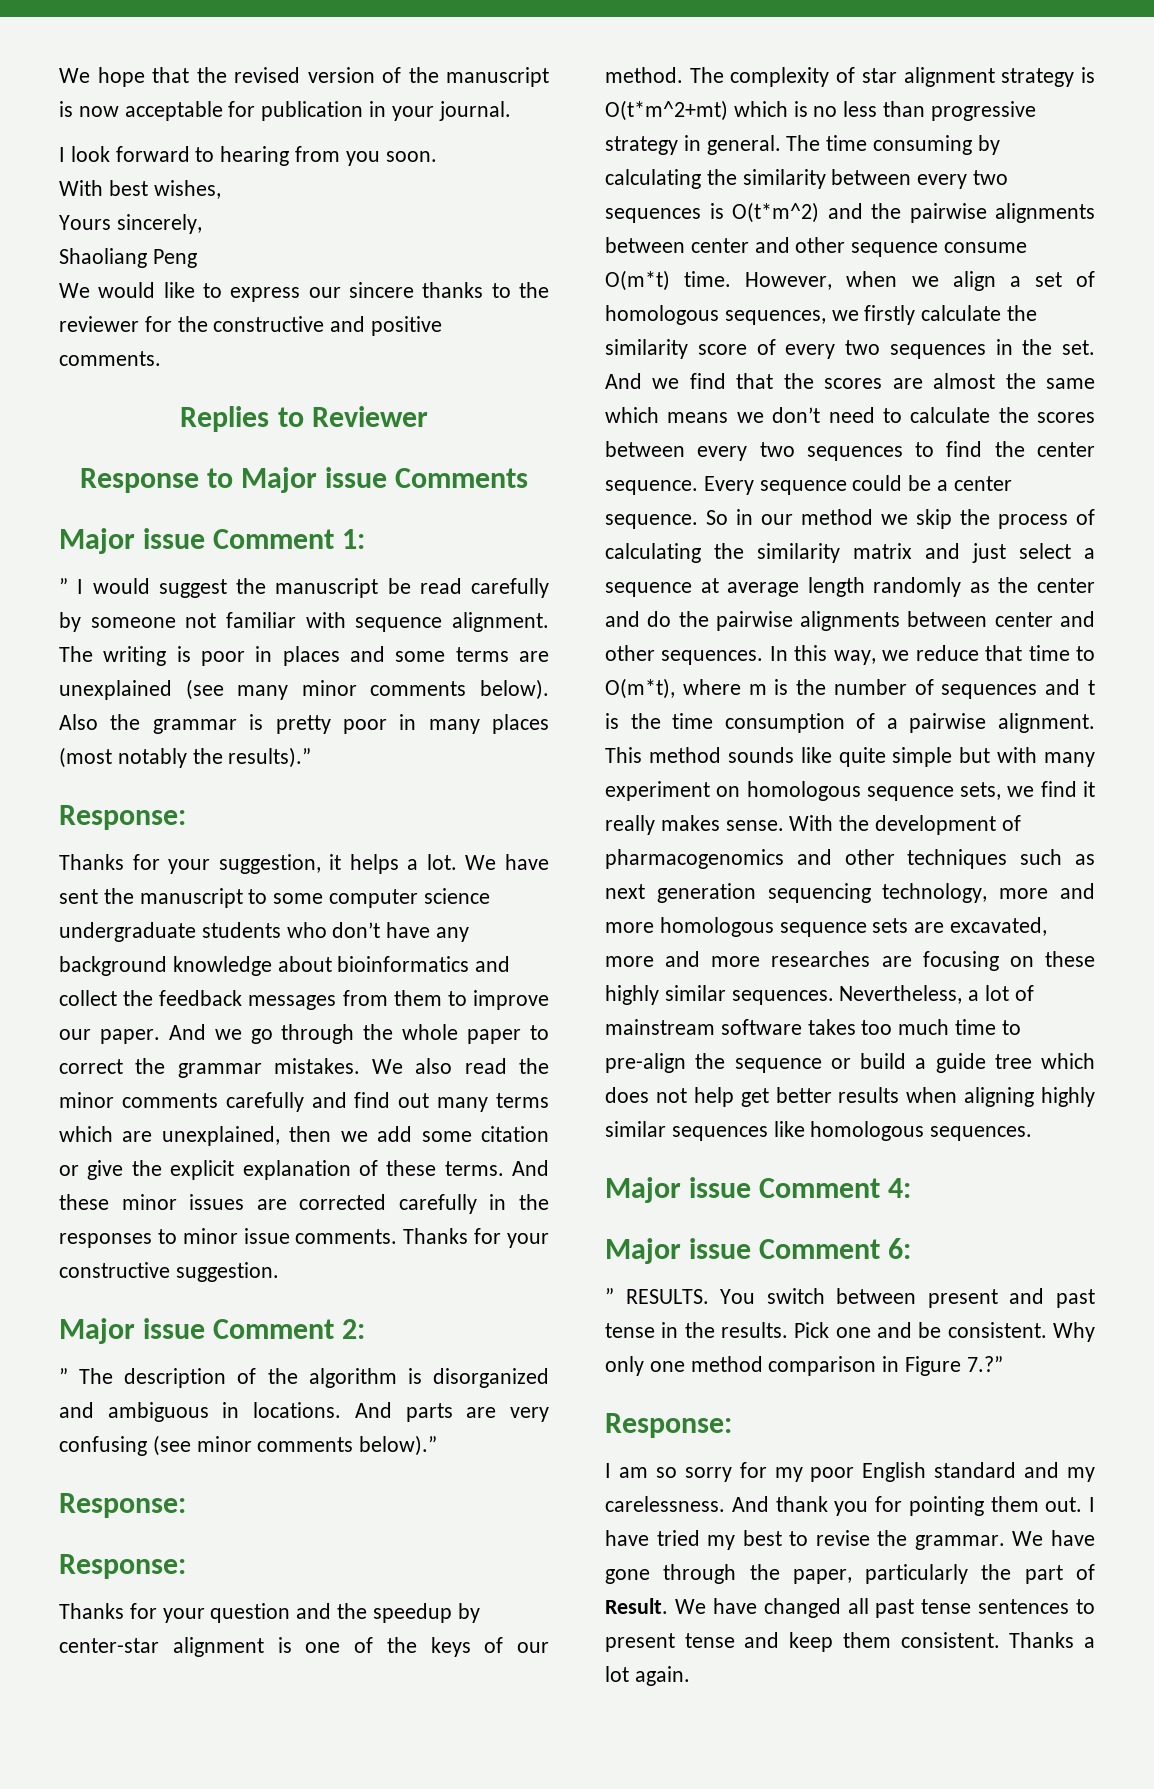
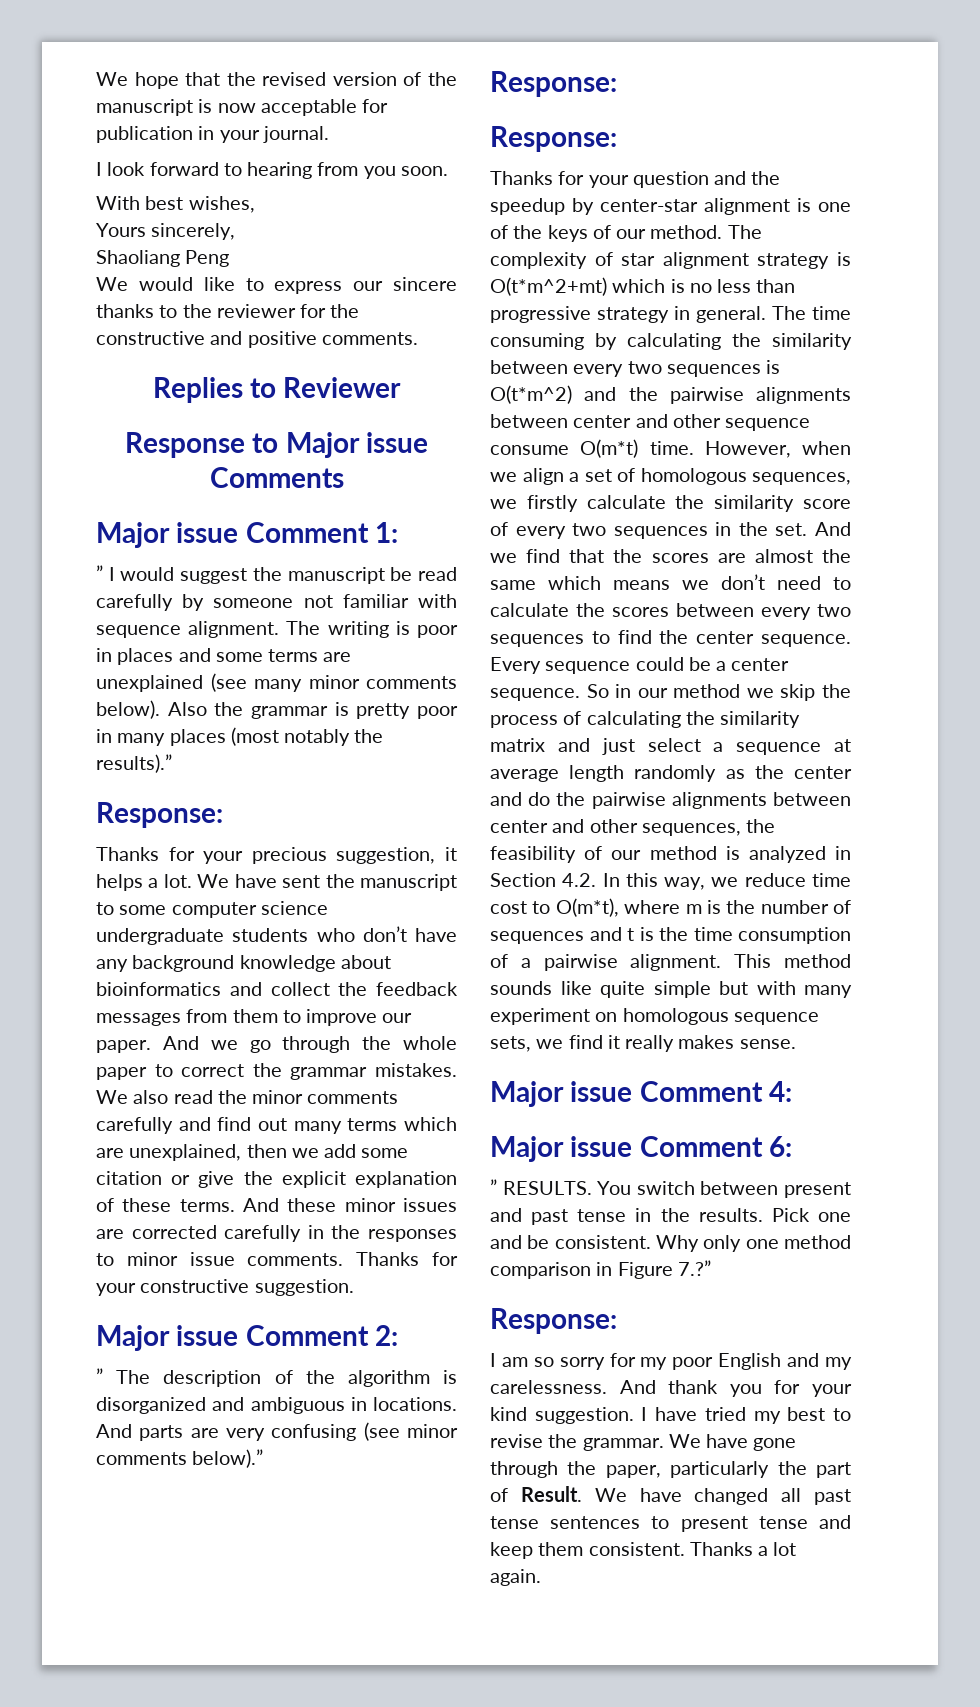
- Thanks for your suggestion, it helps a lot.
+ Thanks for your precious suggestion, it helps a lot.
- So in our method we skip the process of calculating the similarity matrix and just select a sequence at average length randomly as the center and do the pairwise alignments between center and other sequences. In this way, we reduce that time to O(m*t), where m is the number of sequences and t is the time consumption of a pairwise alignment.
+ So in our method we skip the process of calculating the similarity matrix and just select a sequence at average length randomly as the center and do the pairwise alignments between center and other sequences, the feasibility of our method is analyzed in Section 4.2. In this way, we reduce time cost to O(m*t), where m is the number of sequences and t is the time consumption of a pairwise alignment.
- With the development of pharmacogenomics and other techniques such as next generation sequencing technology, more and more homologous sequence sets are excavated, more and more researches are focusing on these highly similar sequences. Nevertheless, a lot of mainstream software takes too much time to pre-align the sequence or build a guide tree which does not help get better results when aligning highly similar sequences like homologous sequences.
- I am so sorry for my poor English standard and my carelessness.
+ I am so sorry for my poor English and my carelessness.
- And thank you for pointing them out.
+ And thank you for your kind suggestion.

